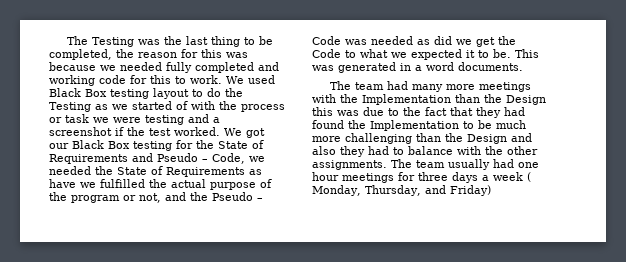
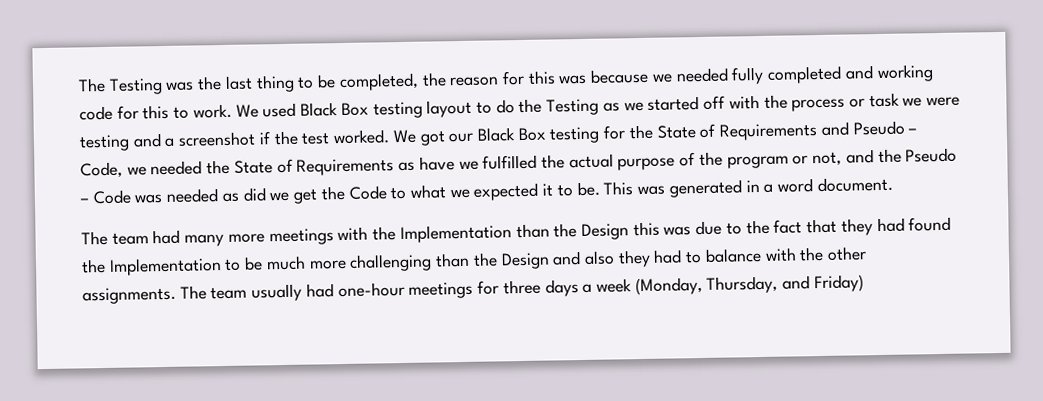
- We used Black Box testing layout to do the Testing as we started of with the process or task we were testing and a screenshot if the test worked.
+ We used Black Box testing layout to do the Testing as we started off with the process or task we were testing and a screenshot if the test worked.
- This was generated in a word documents.
+ This was generated in a word document.
- The team usually had one hour meetings for three days a week ( Monday, Thursday, and Friday)
+ The team usually had one-hour meetings for three days a week (Monday, Thursday, and Friday)

